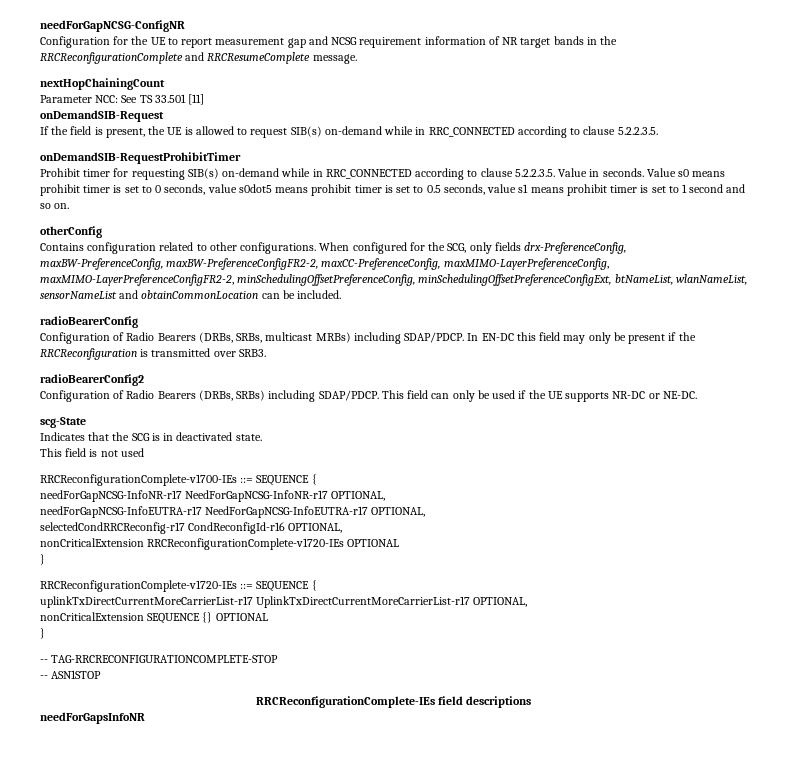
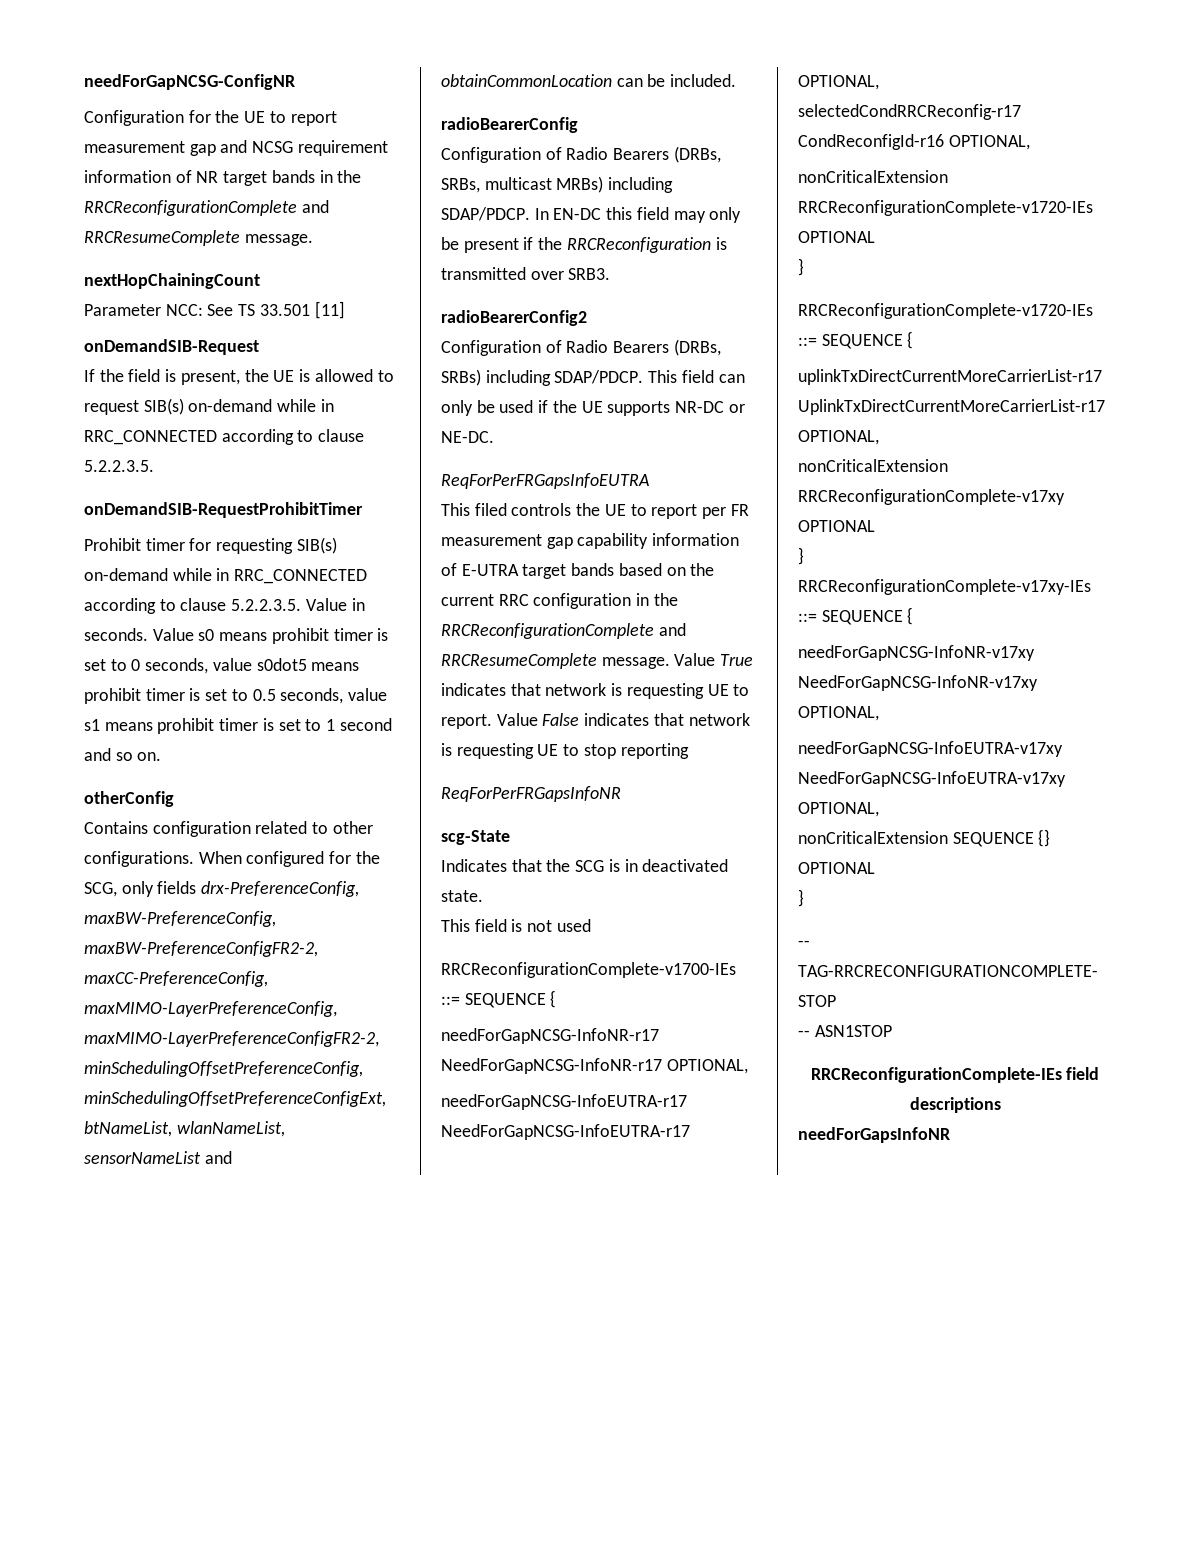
+ ReqForPerFRGapsInfoEUTRA
+ This filed controls the UE to report per FR measurement gap capability information of E-UTRA target bands based on the current RRC configuration in the RRCReconfigurationComplete and RRCResumeComplete message. Value True indicates that network is requesting UE to report. Value False indicates that network is requesting UE to stop reporting
+ ReqForPerFRGapsInfoNR
+ nonCriticalExtension RRCReconfigurationComplete-v17xy OPTIONAL
+ }
+ RRCReconfigurationComplete-v17xy-IEs ::= SEQUENCE {
+ needForGapNCSG-InfoNR-v17xy NeedForGapNCSG-InfoNR-v17xy OPTIONAL,
+ needForGapNCSG-InfoEUTRA-v17xy NeedForGapNCSG-InfoEUTRA-v17xy OPTIONAL,

